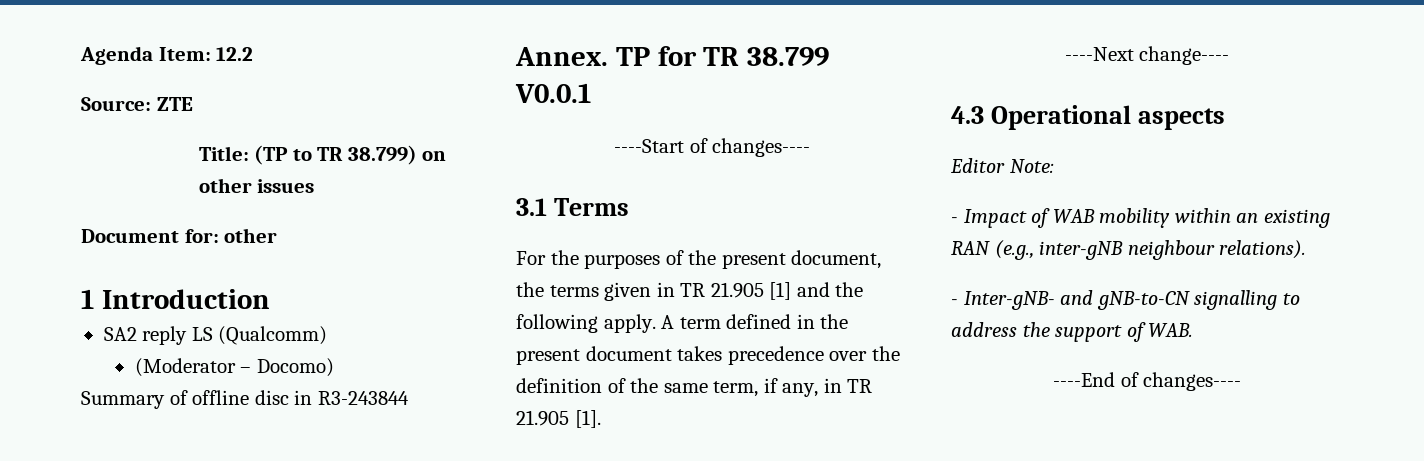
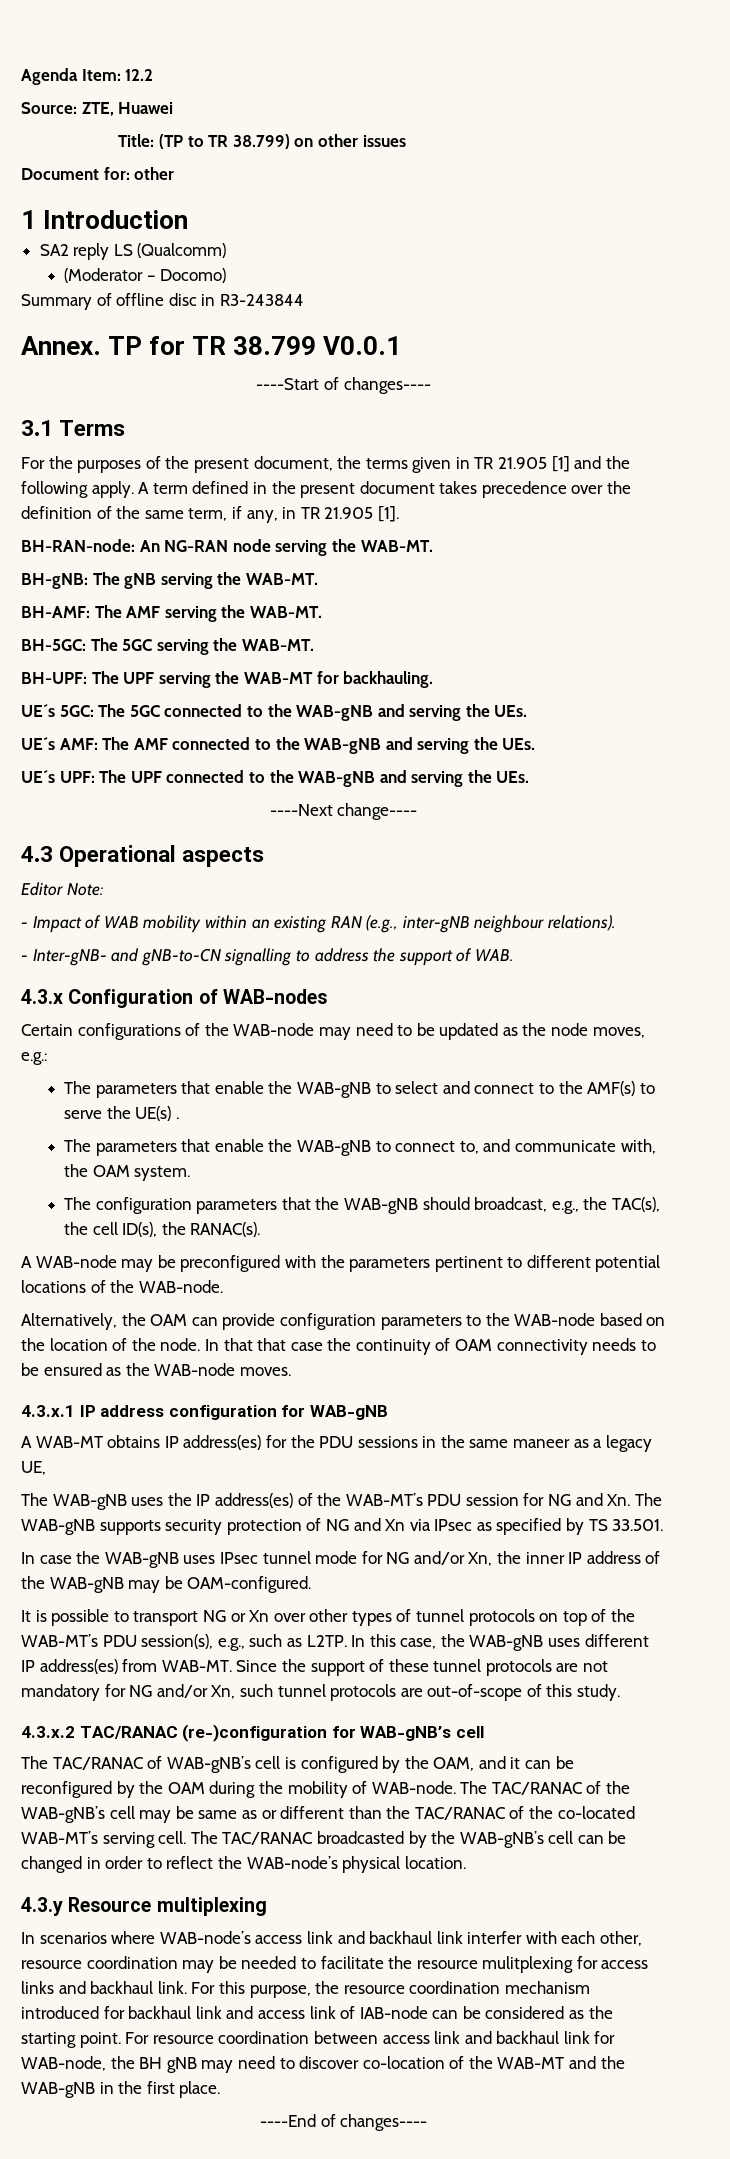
- Source: ZTE
+ Source: ZTE, Huawei
+ BH-RAN-node: An NG-RAN node serving the WAB-MT.
+ BH-gNB: The gNB serving the WAB-MT.
+ BH-AMF: The AMF serving the WAB-MT.
+ BH-5GC: The 5GC serving the WAB-MT.
+ BH-UPF: The UPF serving the WAB-MT for backhauling.
+ UE´s 5GC: The 5GC connected to the WAB-gNB and serving the UEs.
+ UE´s AMF: The AMF connected to the WAB-gNB and serving the UEs.
+ UE´s UPF: The UPF connected to the WAB-gNB and serving the UEs.
+ 4.3.x Configuration of WAB-nodes
+ Certain configurations of the WAB-node may need to be updated as the node moves, e.g.:
+ The parameters that enable the WAB-gNB to select and connect to the AMF(s) to serve the UE(s) .
+ The parameters that enable the WAB-gNB to connect to, and communicate with, the OAM system.
+ The configuration parameters that the WAB-gNB should broadcast, e.g., the TAC(s), the cell ID(s), the RANAC(s).
+ A WAB-node may be preconfigured with the parameters pertinent to different potential locations of the WAB-node.
+ Alternatively, the OAM can provide configuration parameters to the WAB-node based on the location of the node. In that that case the continuity of OAM connectivity needs to be ensured as the WAB-node moves.
+ 4.3.x.1 IP address configuration for WAB-gNB
+ A WAB-MT obtains IP address(es) for the PDU sessions in the same maneer as a legacy UE,
+ The WAB-gNB uses the IP address(es) of the WAB-MT’s PDU session for NG and Xn. The WAB-gNB supports security protection of NG and Xn via IPsec as specified by TS 33.501.
+ In case the WAB-gNB uses IPsec tunnel mode for NG and/or Xn, the inner IP address of the WAB-gNB may be OAM-configured.
+ It is possible to transport NG or Xn over other types of tunnel protocols on top of the WAB-MT’s PDU session(s), e.g., such as L2TP. In this case, the WAB-gNB uses different IP address(es) from WAB-MT. Since the support of these tunnel protocols are not mandatory for NG and/or Xn, such tunnel protocols are out-of-scope of this study.
+ 4.3.x.2 TAC/RANAC (re-)configuration for WAB-gNB’s cell
+ The TAC/RANAC of WAB-gNB’s cell is configured by the OAM, and it can be reconfigured by the OAM during the mobility of WAB-node. The TAC/RANAC of the WAB-gNB’s cell may be same as or different than the TAC/RANAC of the co-located WAB-MT’s serving cell. The TAC/RANAC broadcasted by the WAB-gNB’s cell can be changed in order to reflect the WAB-node’s physical location.
+ 4.3.y Resource multiplexing
+ In scenarios where WAB-node’s access link and backhaul link interfer with each other, resource coordination may be needed to facilitate the resource mulitplexing for access links and backhaul link. For this purpose, the resource coordination mechanism introduced for backhaul link and access link of IAB-node can be considered as the starting point. For resource coordination between access link and backhaul link for WAB-node, the BH gNB may need to discover co-location of the WAB-MT and the WAB-gNB in the first place.

